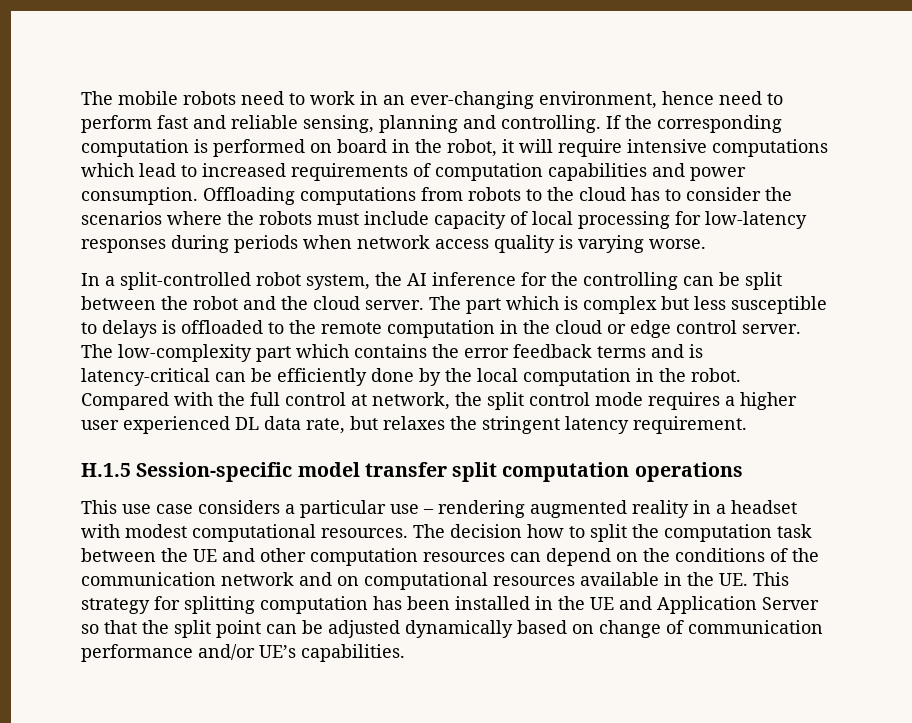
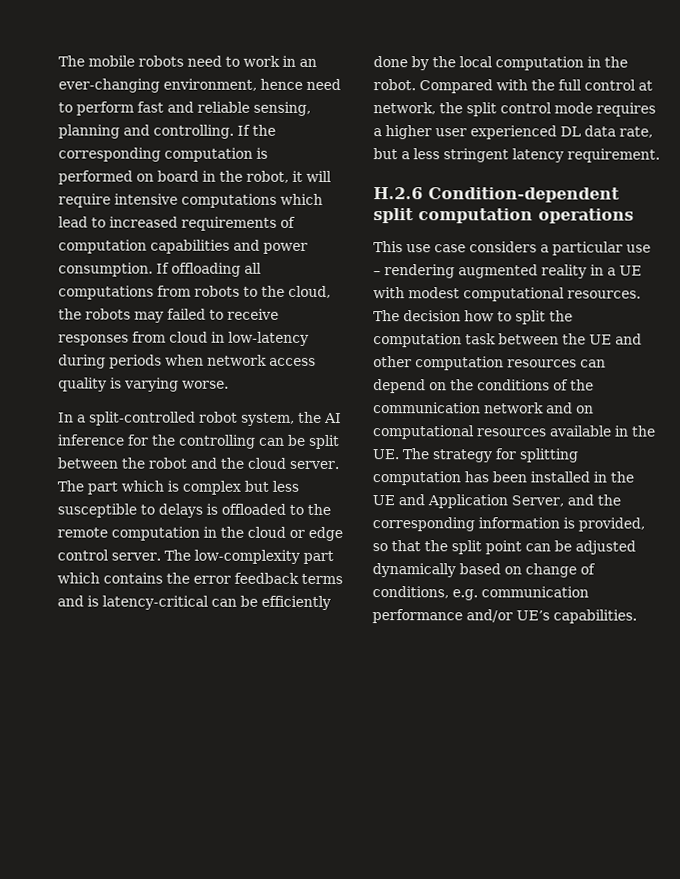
- Offloading computations from robots to the cloud has to consider the scenarios where the robots must include capacity of local processing for low-latency responses during periods when network access quality is varying worse.
+ If offloading all computations from robots to the cloud, the robots may failed to receive responses from cloud in low-latency during periods when network access quality is varying worse.
- Compared with the full control at network, the split control mode requires a higher user experienced DL data rate, but relaxes the stringent latency requirement.
+ Compared with the full control at network, the split control mode requires a higher user experienced DL data rate, but a less stringent latency requirement.
- H.1.5 Session-specific model transfer split computation operations
+ H.2.6 Condition-dependent split computation operations
- This use case considers a particular use – rendering augmented reality in a headset with modest computational resources.
+ This use case considers a particular use – rendering augmented reality in a UE with modest computational resources.
- The decision how to split the computation task between the UE and other computation resources can depend on the conditions of the communication network and on computational resources available in the UE. This strategy for splitting computation has been installed in the UE and Application Server so that the split point can be adjusted dynamically based on change of communication performance and/or UE’s capabilities.
+ The decision how to split the computation task between the UE and other computation resources can depend on the conditions of the communication network and on computational resources available in the UE. The strategy for splitting computation has been installed in the UE and Application Server, and the corresponding information is provided, so that the split point can be adjusted dynamically based on change of conditions, e.g. communication performance and/or UE’s capabilities.

